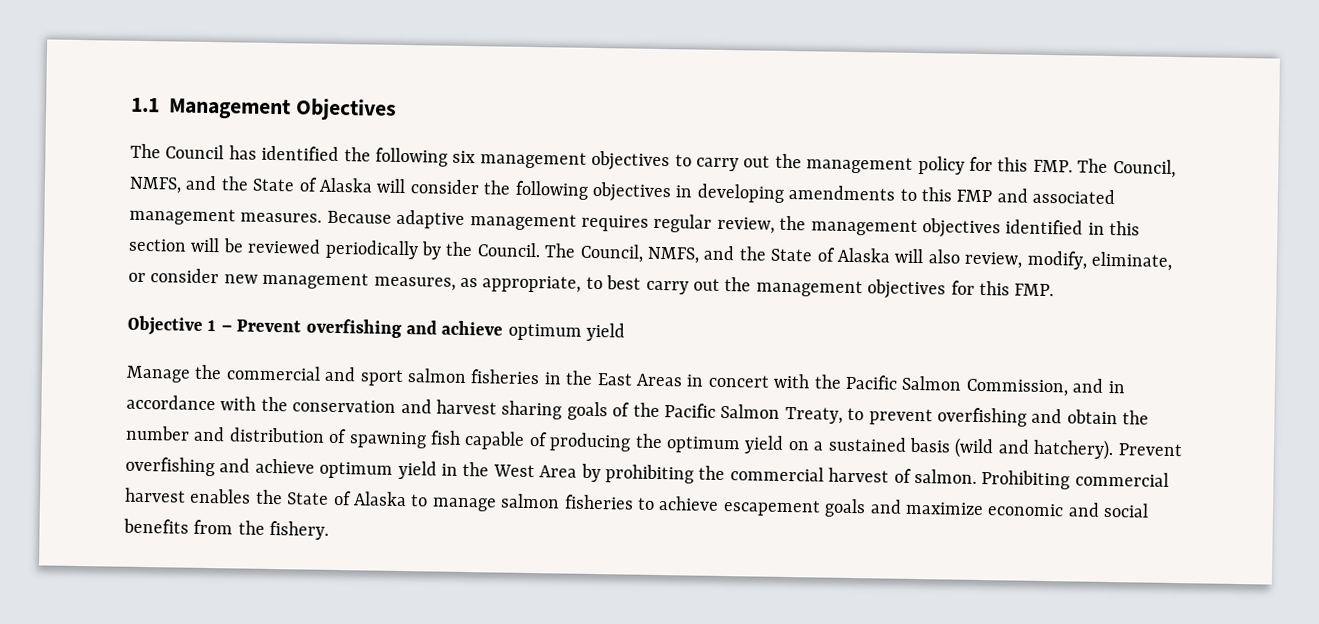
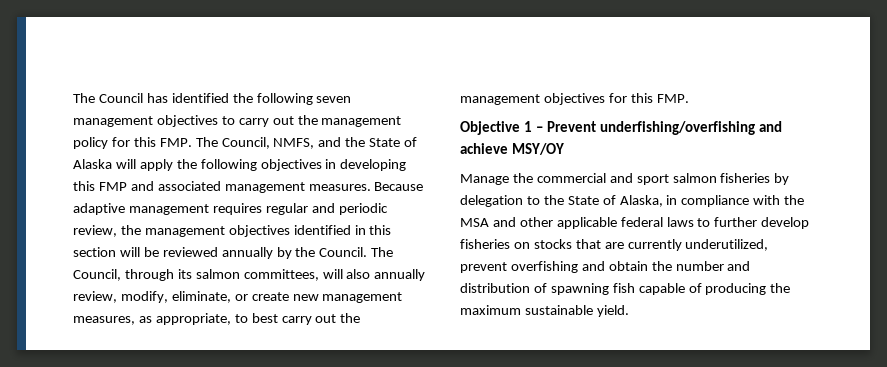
- 1.1 Management Objectives
- The Council has identified the following six management objectives to carry out the management policy for this FMP. The Council, NMFS, and the State of Alaska will consider the following objectives in developing amendments to this FMP and associated management measures.
+ The Council has identified the following seven management objectives to carry out the management policy for this FMP. The Council, NMFS, and the State of Alaska will apply the following objectives in developing this FMP and associated management measures.
- Because adaptive management requires regular review, the management objectives identified in this section will be reviewed periodically by the Council.
+ Because adaptive management requires regular and periodic review, the management objectives identified in this section will be reviewed annually by the Council.
- The Council, NMFS, and the State of Alaska will also review, modify, eliminate, or consider new management measures, as appropriate, to best carry out the management objectives for this FMP.
+ The Council, through its salmon committees, will also annually review, modify, eliminate, or create new management measures, as appropriate, to best carry out the management objectives for this FMP.
- Objective 1 – Prevent overfishing and achieve optimum yield
+ Objective 1 – Prevent underfishing/overfishing and achieve MSY/OY
- Manage the commercial and sport salmon fisheries in the East Areas in concert with the Pacific Salmon Commission, and in accordance with the conservation and harvest sharing goals of the Pacific Salmon Treaty, to prevent overfishing and obtain the number and distribution of spawning fish capable of producing the optimum yield on a sustained basis (wild and hatchery). Prevent overfishing and achieve optimum yield in the West Area by prohibiting the commercial harvest of salmon. Prohibiting commercial harvest enables the State of Alaska to manage salmon fisheries to achieve escapement goals and maximize economic and social benefits from the fishery.
+ Manage the commercial and sport salmon fisheries by delegation to the State of Alaska, in compliance with the MSA and other applicable federal laws to further develop fisheries on stocks that are currently underutilized, prevent overfishing and obtain the number and distribution of spawning fish capable of producing the maximum sustainable yield.

